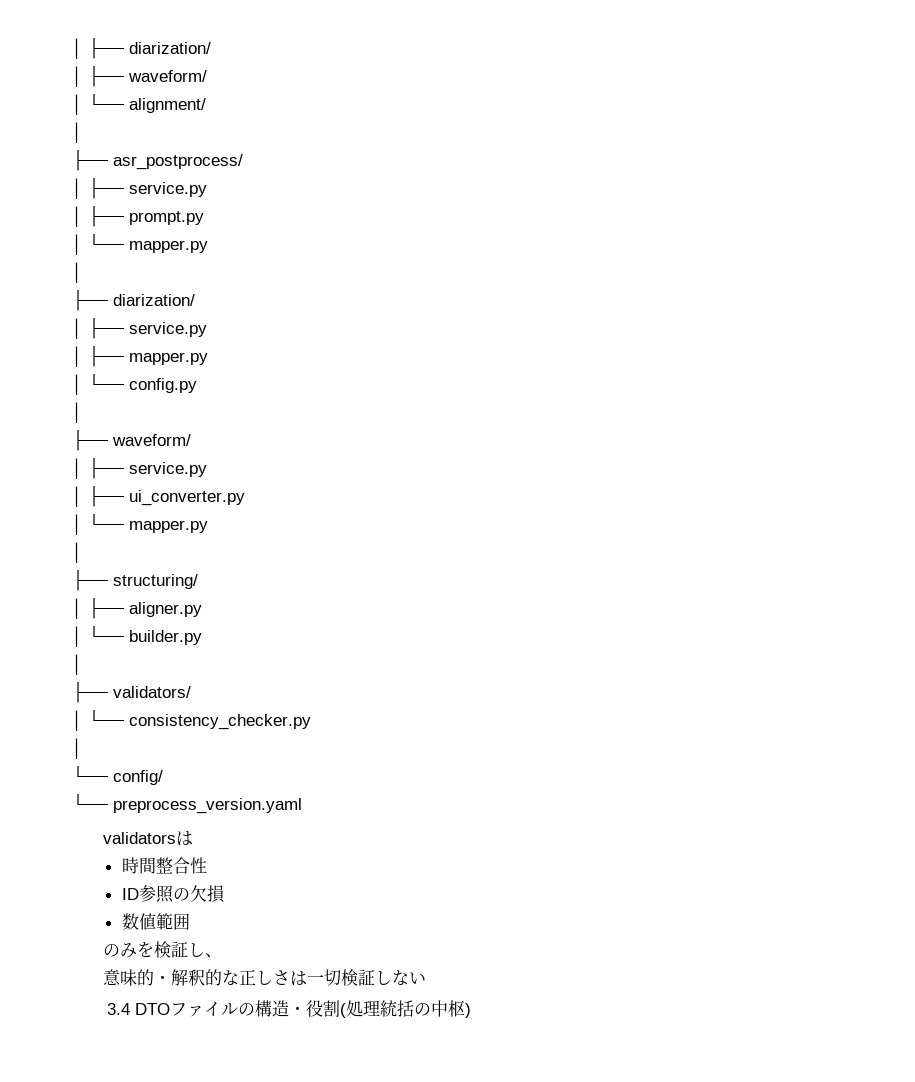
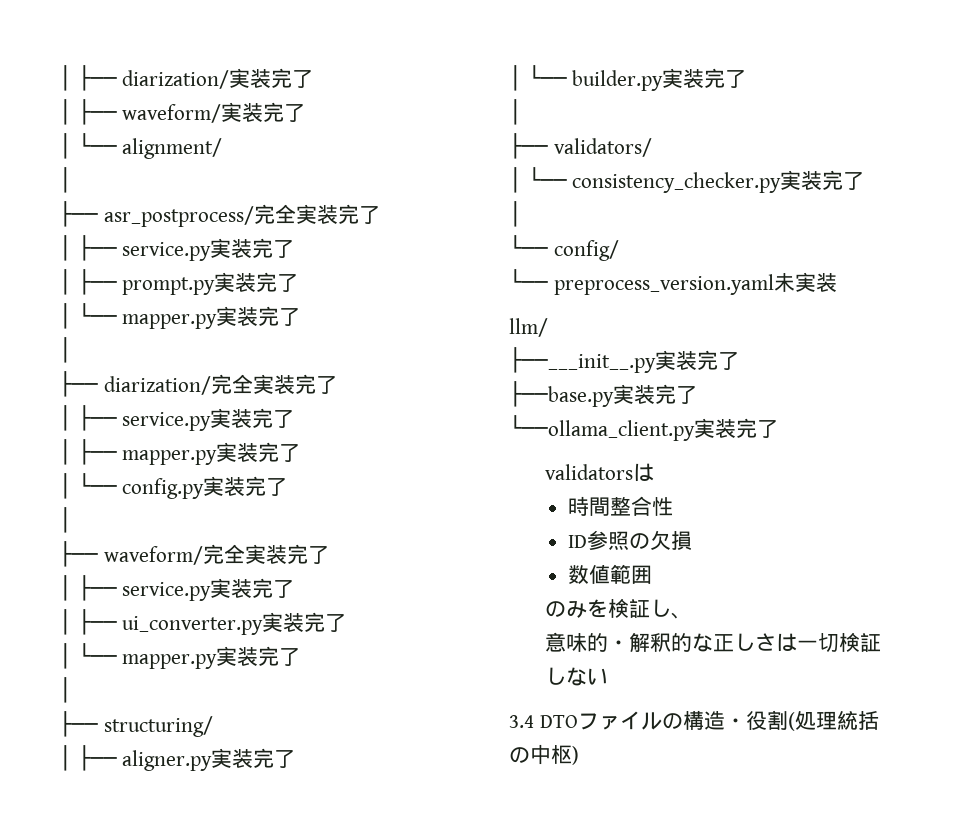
- │ ├── diarization/
+ │ ├── diarization/実装完了
- │ ├── waveform/
+ │ ├── waveform/実装完了
- ├── asr_postprocess/
- │ ├── service.py
+ ├── asr_postprocess/完全実装完了
+ │ ├── service.py実装完了
- │ ├── prompt.py
- │ └── mapper.py
+ │ ├── prompt.py実装完了
+ │ └── mapper.py実装完了
  │
- ├── diarization/
- │ ├── service.py
+ ├── diarization/完全実装完了
+ │ ├── service.py実装完了
- │ ├── mapper.py
+ │ ├── mapper.py実装完了
- │ └── config.py
+ │ └── config.py実装完了
  │
- ├── waveform/
- │ ├── service.py
+ ├── waveform/完全実装完了
+ │ ├── service.py実装完了
- │ ├── ui_converter.py
- │ └── mapper.py
+ │ ├── ui_converter.py実装完了
+ │ └── mapper.py実装完了
- │ ├── aligner.py
+ │ ├── aligner.py実装完了
- │ └── builder.py
+ │ └── builder.py実装完了
- │ └── consistency_checker.py
+ │ └── consistency_checker.py実装完了
- └── preprocess_version.yaml
+ └── preprocess_version.yaml未実装
+ llm/
+ ├──___init__.py実装完了
+ ├──base.py実装完了
+ └──ollama_client.py実装完了

